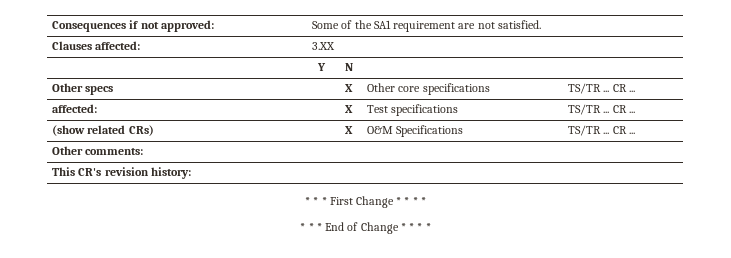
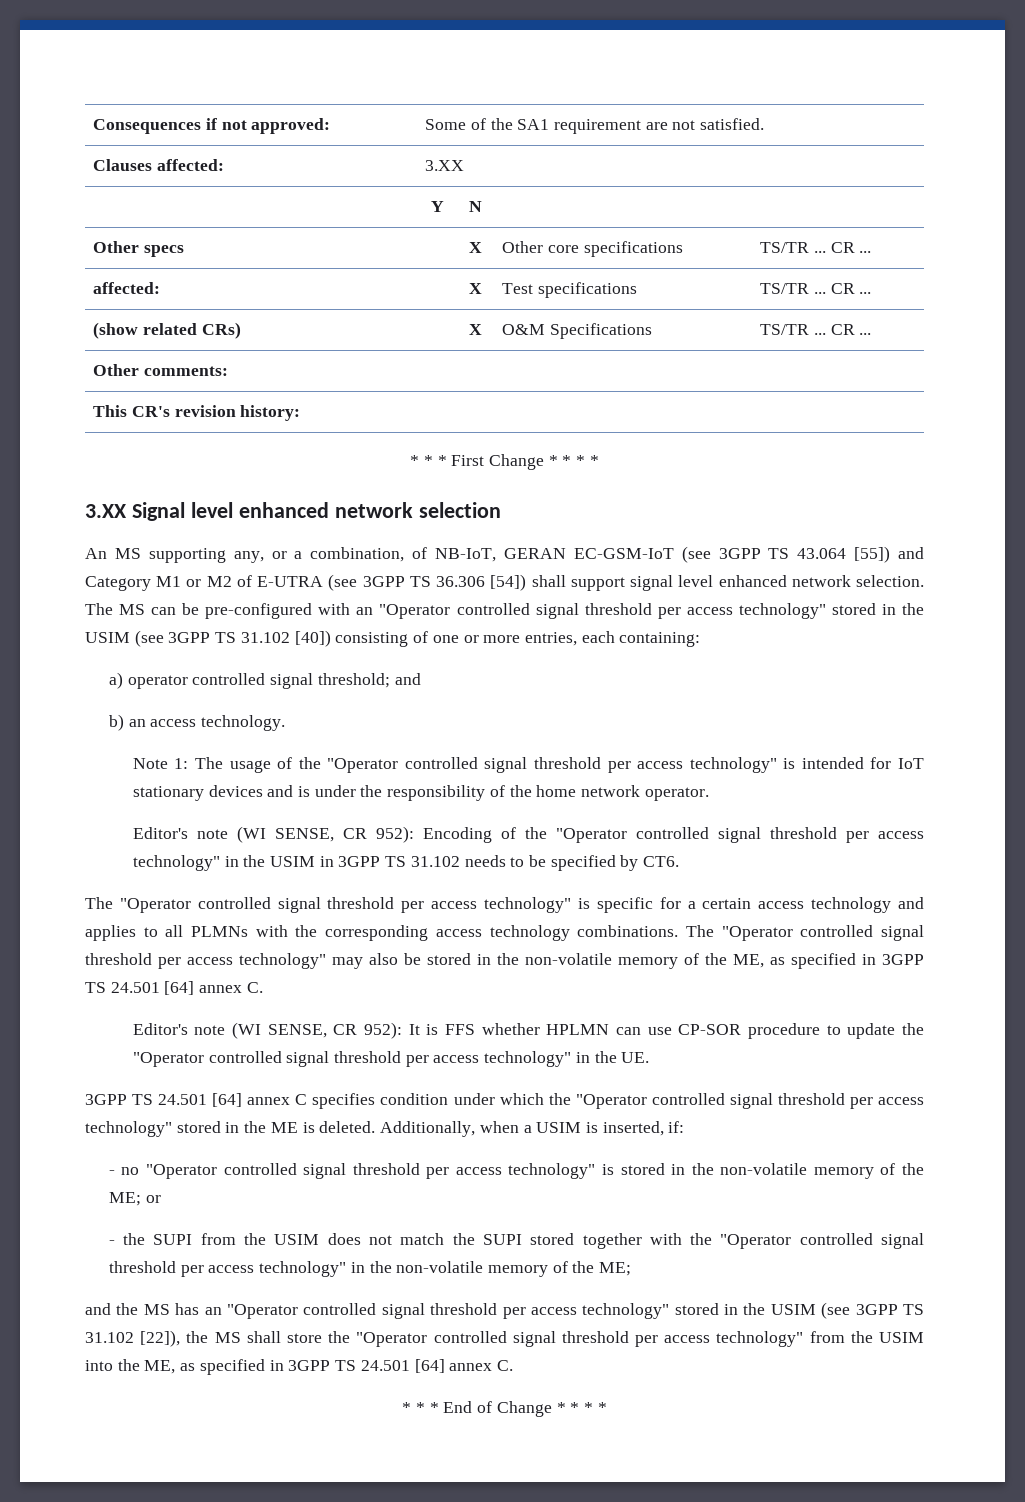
+ 3.XX Signal level enhanced network selection
+ An MS supporting any, or a combination, of NB-IoT, GERAN EC-GSM-IoT (see 3GPP TS 43.064 [55]) and Category M1 or M2 of E-UTRA (see 3GPP TS 36.306 [54]) shall support signal level enhanced network selection. The MS can be pre-configured with an "Operator controlled signal threshold per access technology" stored in the USIM (see 3GPP TS 31.102 [40]) consisting of one or more entries, each containing:
+ a) operator controlled signal threshold; and
+ b) an access technology.
+ Note 1: The usage of the "Operator controlled signal threshold per access technology" is intended for IoT stationary devices and is under the responsibility of the home network operator.
+ Editor's note (WI SENSE, CR 952): Encoding of the "Operator controlled signal threshold per access technology" in the USIM in 3GPP TS 31.102 needs to be specified by CT6.
+ The "Operator controlled signal threshold per access technology" is specific for a certain access technology and applies to all PLMNs with the corresponding access technology combinations. The "Operator controlled signal threshold per access technology" may also be stored in the non-volatile memory of the ME, as specified in 3GPP TS 24.501 [64] annex C.
+ Editor's note (WI SENSE, CR 952): It is FFS whether HPLMN can use CP-SOR procedure to update the "Operator controlled signal threshold per access technology" in the UE.
+ 3GPP TS 24.501 [64] annex C specifies condition under which the "Operator controlled signal threshold per access technology" stored in the ME is deleted. Additionally, when a USIM is inserted, if:
+ - no "Operator controlled signal threshold per access technology" is stored in the non-volatile memory of the ME; or
+ - the SUPI from the USIM does not match the SUPI stored together with the "Operator controlled signal threshold per access technology" in the non-volatile memory of the ME;
+ and the MS has an "Operator controlled signal threshold per access technology" stored in the USIM (see 3GPP TS 31.102 [22]), the MS shall store the "Operator controlled signal threshold per access technology" from the USIM into the ME, as specified in 3GPP TS 24.501 [64] annex C.

